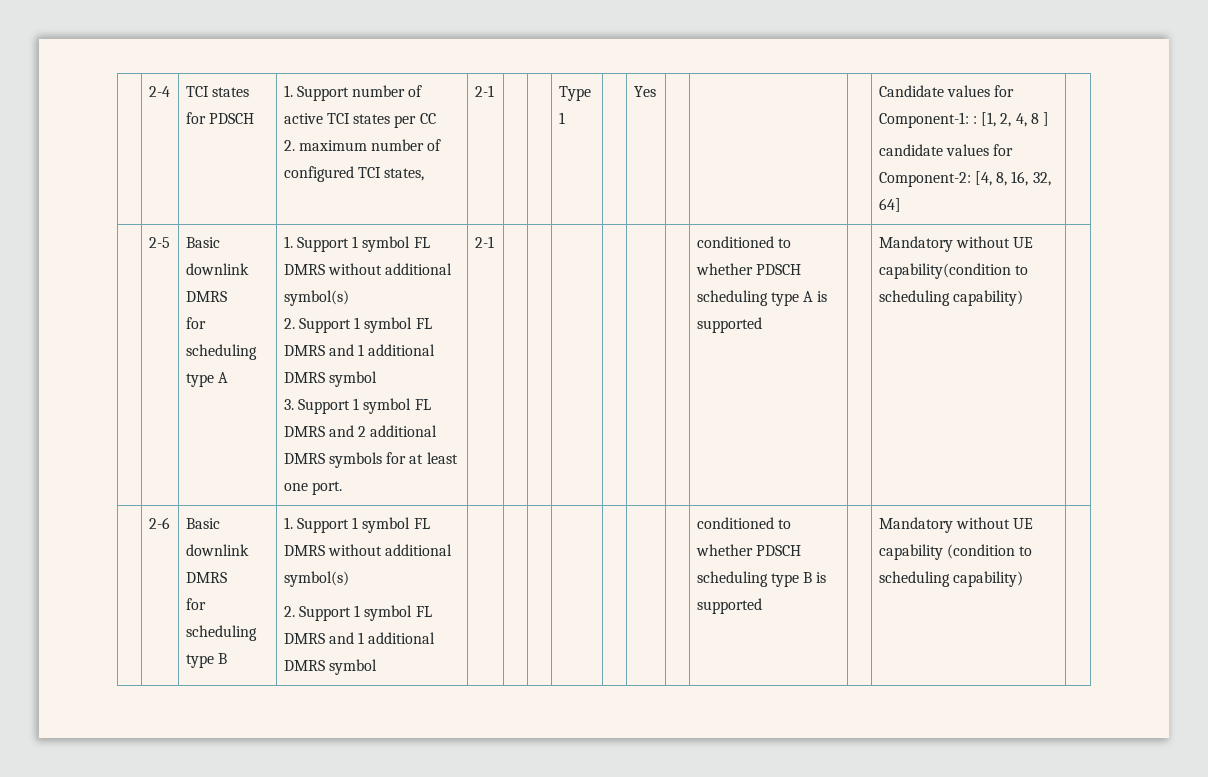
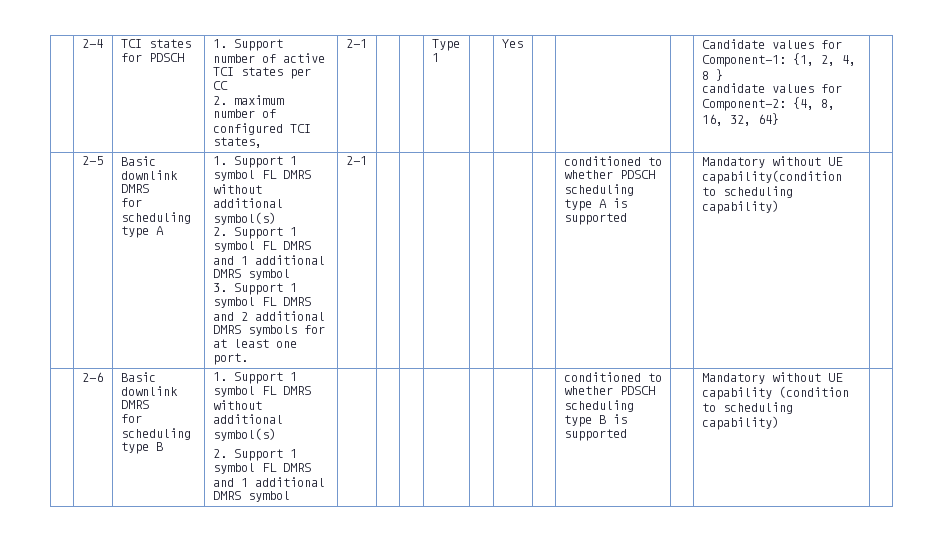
- Candidate values for Component-1: : [1, 2, 4, 8 ]
+ Candidate values for Component-1: {1, 2, 4, 8 }
- candidate values for Component-2: [4, 8, 16, 32, 64]
+ candidate values for Component-2: {4, 8, 16, 32, 64}

